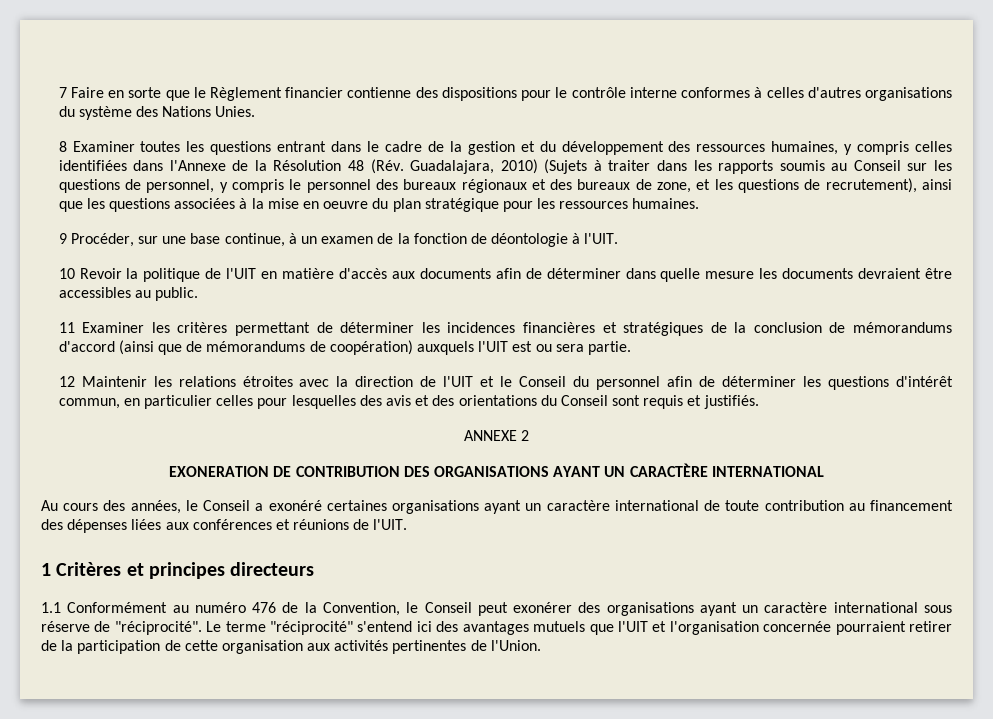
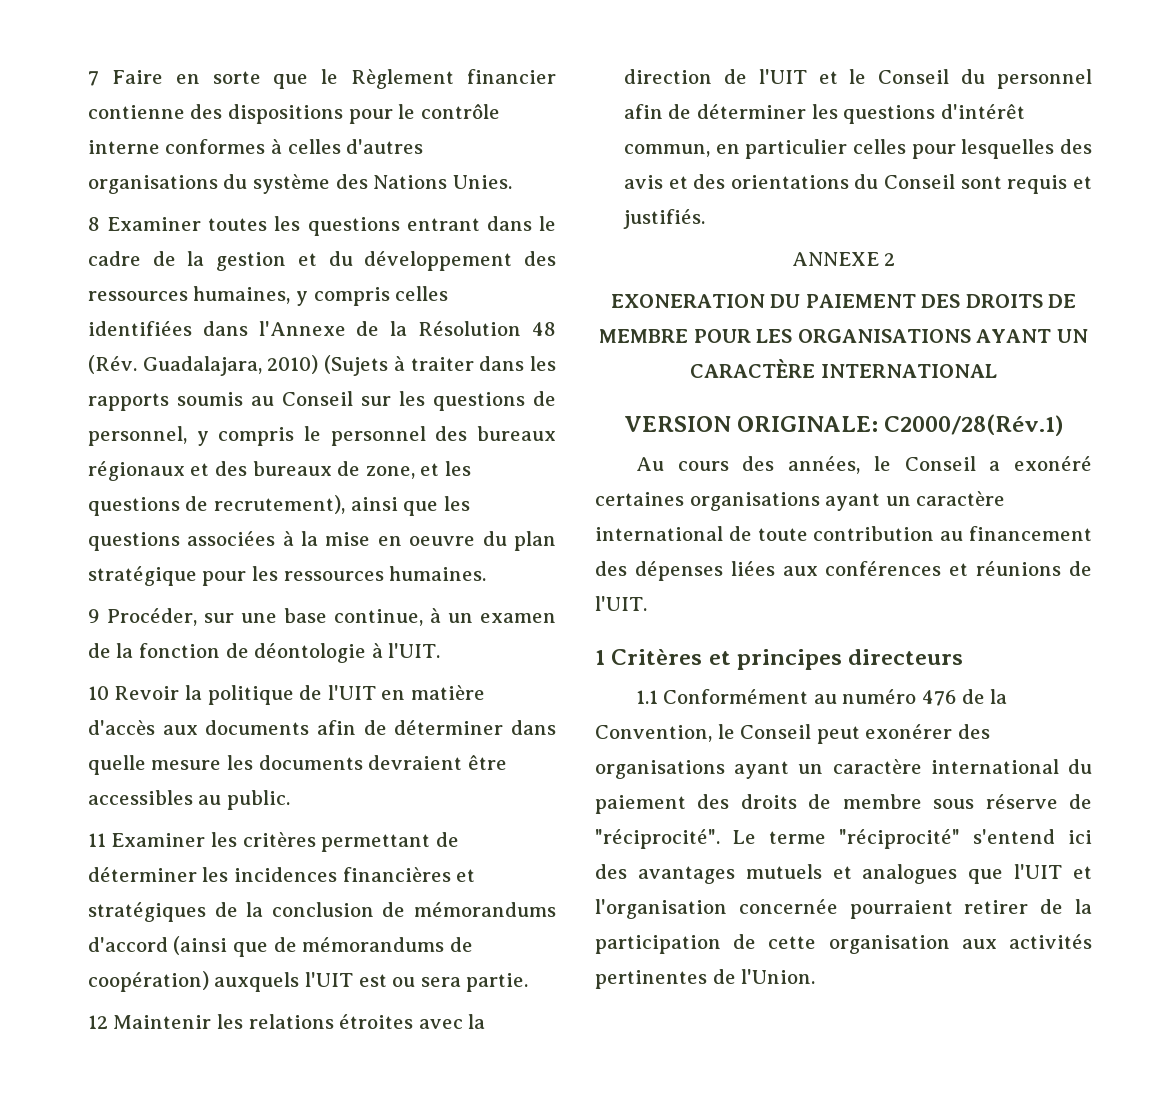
- EXONERATION DE CONTRIBUTION DES ORGANISATIONS AYANT UN CARACTÈRE INTERNATIONAL
+ EXONERATION DU PAIEMENT DES DROITS DE MEMBRE POUR LES ORGANISATIONS AYANT UN CARACTÈRE INTERNATIONAL
+ VERSION ORIGINALE: C2000/28(Rév.1)
- 1.1 Conformément au numéro 476 de la Convention, le Conseil peut exonérer des organisations ayant un caractère international sous réserve de "réciprocité".
+ 1.1 Conformément au numéro 476 de la Convention, le Conseil peut exonérer des organisations ayant un caractère international du paiement des droits de membre sous réserve de "réciprocité".
- Le terme "réciprocité" s'entend ici des avantages mutuels que l'UIT et l'organisation concernée pourraient retirer de la participation de cette organisation aux activités pertinentes de l'Union.
+ Le terme "réciprocité" s'entend ici des avantages mutuels et analogues que l'UIT et l'organisation concernée pourraient retirer de la participation de cette organisation aux activités pertinentes de l'Union.

